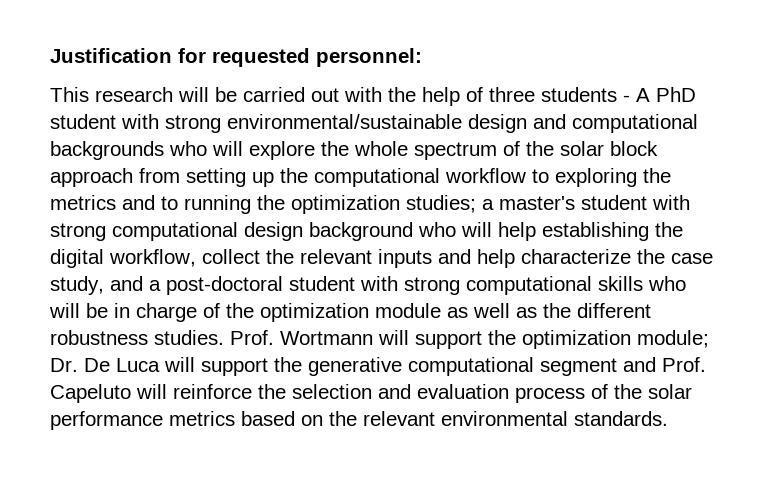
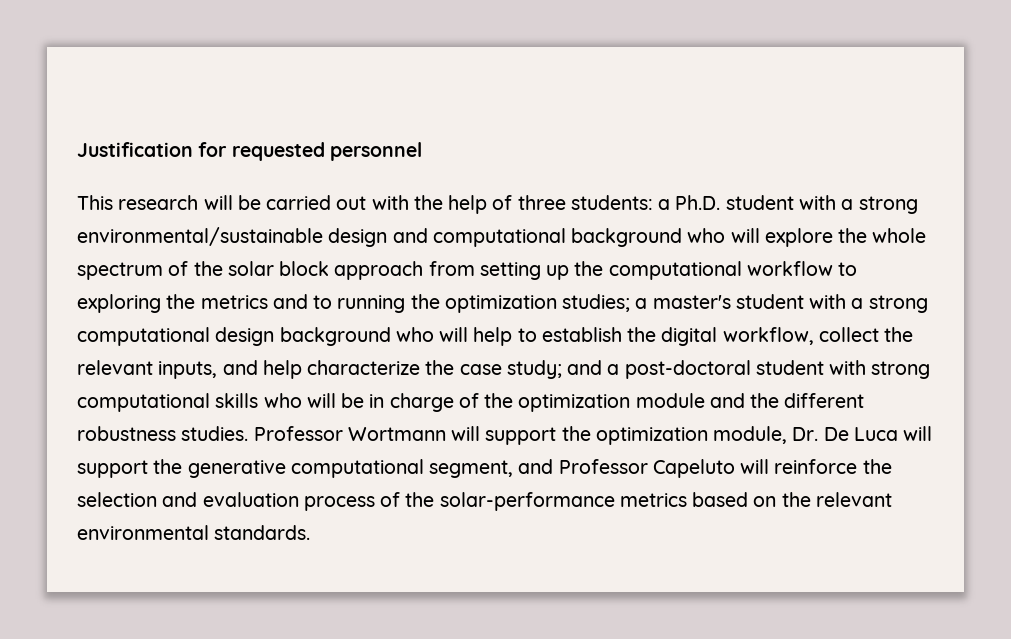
- Justification for requested personnel:
+ Justification for requested personnel
- This research will be carried out with the help of three students - A PhD student with strong environmental/sustainable design and computational backgrounds who will explore the whole spectrum of the solar block approach from setting up the computational workflow to exploring the metrics and to running the optimization studies;
+ This research will be carried out with the help of three students: a Ph.D. student with a strong environmental/sustainable design and computational background who will explore the whole spectrum of the solar block approach from setting up the computational workflow to exploring the metrics and to running the optimization studies;
- a master's student with strong computational design background who will help establishing the digital workflow, collect the relevant inputs and help characterize the case study, and a post-doctoral student with strong computational skills who will be in charge of the optimization module as well as the different robustness studies.
+ a master's student with a strong computational design background who will help to establish the digital workflow, collect the relevant inputs, and help characterize the case study; and a post-doctoral student with strong computational skills who will be in charge of the optimization module and the different robustness studies.
- Prof. Wortmann will support the optimization module; Dr. De Luca will support the generative computational segment and Prof. Capeluto will reinforce the selection and evaluation process of the solar performance metrics based on the relevant environmental standards.
+ Professor Wortmann will support the optimization module, Dr. De Luca will support the generative computational segment, and Professor Capeluto will reinforce the selection and evaluation process of the solar-performance metrics based on the relevant environmental standards.

